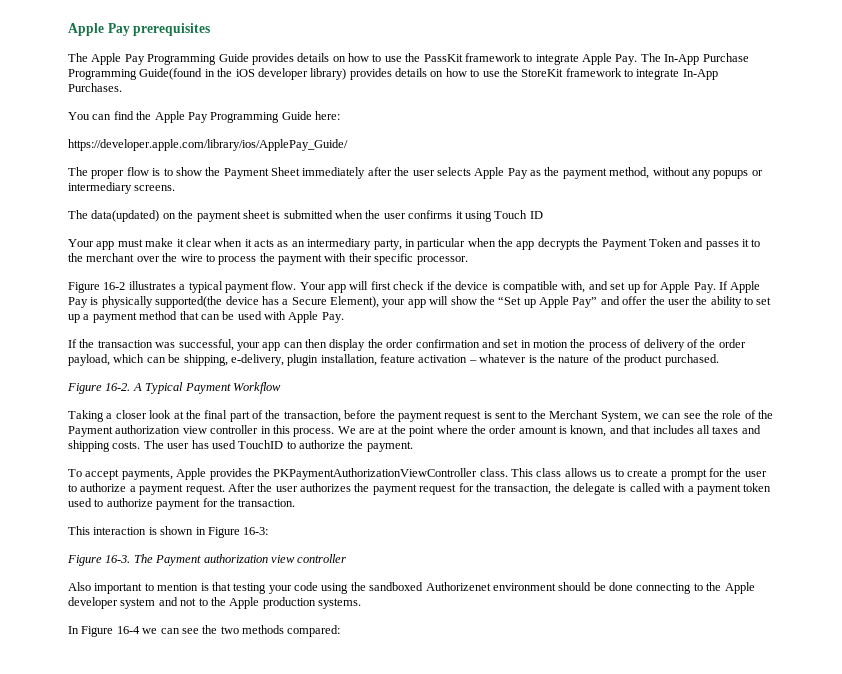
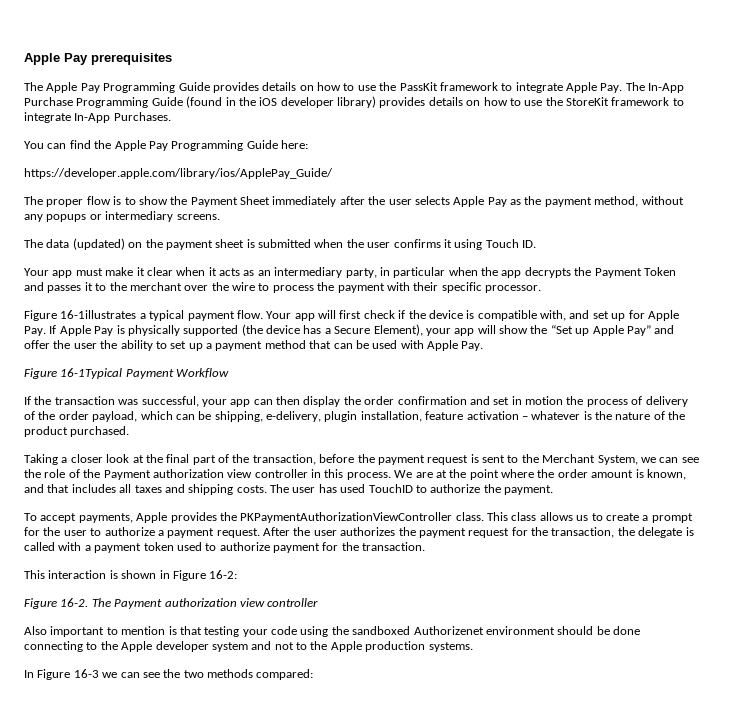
- The Apple Pay Programming Guide provides details on how to use the PassKit framework to integrate Apple Pay. The In-App Purchase Programming Guide(found in the iOS developer library) provides details on how to use the StoreKit framework to integrate In-App Purchases.
+ The Apple Pay Programming Guide provides details on how to use the PassKit framework to integrate Apple Pay. The In-App Purchase Programming Guide (found in the iOS developer library) provides details on how to use the StoreKit framework to integrate In-App Purchases.
- The data(updated) on the payment sheet is submitted when the user confirms it using Touch ID
+ The data (updated) on the payment sheet is submitted when the user confirms it using Touch ID.
- Figure 16-2 illustrates a typical payment flow.
+ Figure 16-1illustrates a typical payment flow.
- Your app will first check if the device is compatible with, and set up for Apple Pay. If Apple Pay is physically supported(the device has a Secure Element), your app will show the “Set up Apple Pay” and offer the user the ability to set up a payment method that can be used with Apple Pay.
+ Your app will first check if the device is compatible with, and set up for Apple Pay. If Apple Pay is physically supported (the device has a Secure Element), your app will show the “Set up Apple Pay” and offer the user the ability to set up a payment method that can be used with Apple Pay.
+ Figure 16-1Typical Payment Workflow
- Figure 16-2. A Typical Payment Workflow
- This interaction is shown in Figure 16-3:
- Figure 16-3.
+ This interaction is shown in Figure 16-2:
+ Figure 16-2.
- In Figure 16-4 we can see the two methods compared:
+ In Figure 16-3 we can see the two methods compared:

